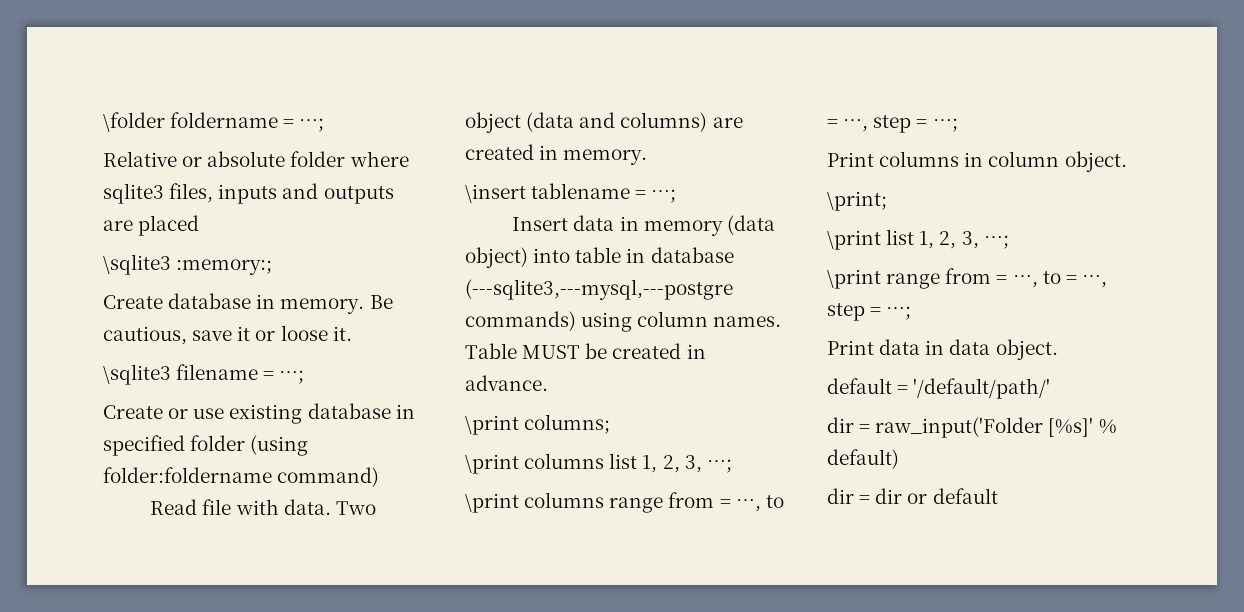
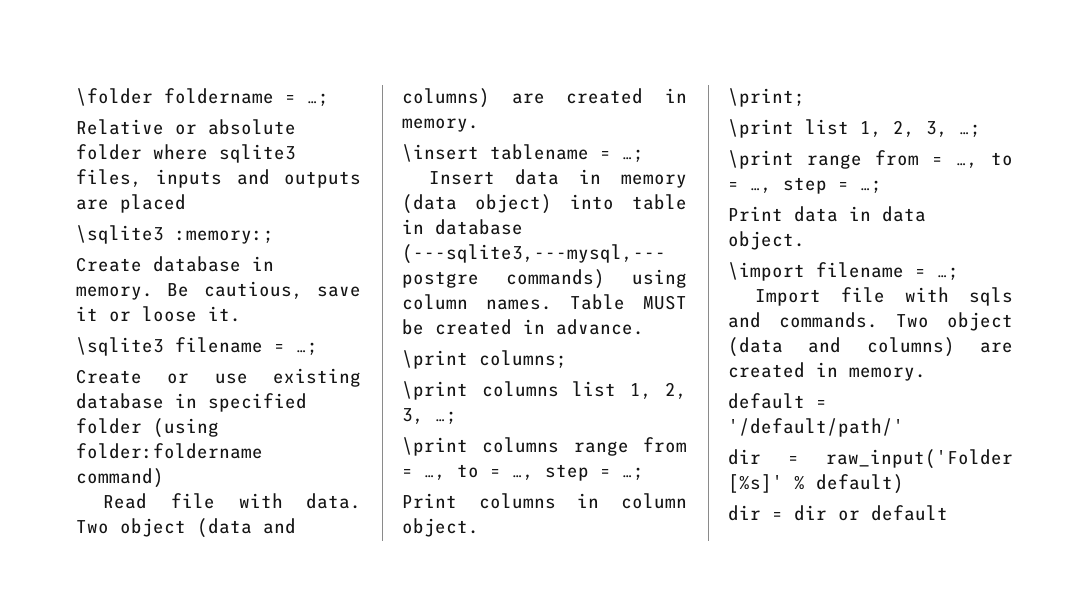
+ \import filename = …;
+ Import file with sqls and commands. Two object (data and columns) are created in memory.

